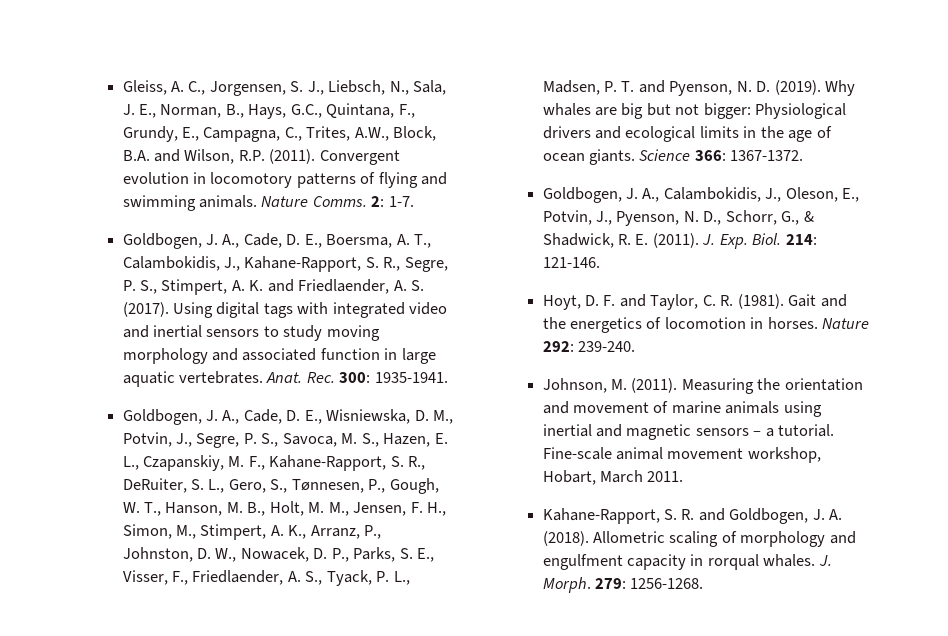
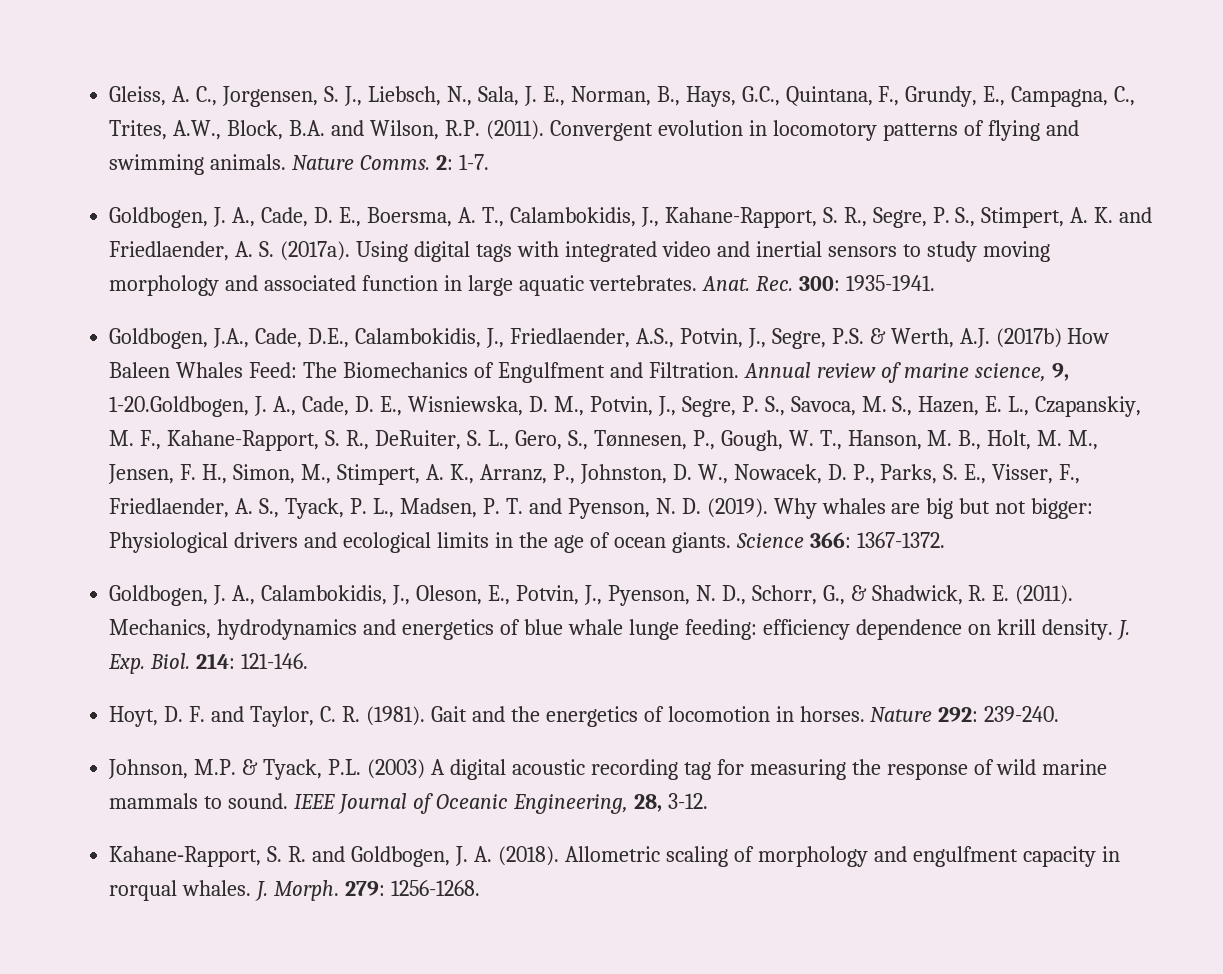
- Goldbogen, J. A., Cade, D. E., Boersma, A. T., Calambokidis, J., Kahane-Rapport, S. R., Segre, P. S., Stimpert, A. K. and Friedlaender, A. S. (2017).
+ Goldbogen, J. A., Cade, D. E., Boersma, A. T., Calambokidis, J., Kahane-Rapport, S. R., Segre, P. S., Stimpert, A. K. and Friedlaender, A. S. (2017a).
- Goldbogen, J. A., Cade, D. E., Wisniewska, D. M., Potvin, J., Segre, P. S., Savoca, M. S., Hazen, E. L., Czapanskiy, M. F., Kahane-Rapport, S. R., DeRuiter, S. L., Gero, S., Tønnesen, P., Gough, W. T., Hanson, M. B., Holt, M. M., Jensen, F. H., Simon, M., Stimpert, A. K., Arranz, P., Johnston, D. W., Nowacek, D. P., Parks, S. E., Visser, F., Friedlaender, A. S., Tyack, P. L., Madsen, P. T. and Pyenson, N. D. (2019).
+ Goldbogen, J.A., Cade, D.E., Calambokidis, J., Friedlaender, A.S., Potvin, J., Segre, P.S. & Werth, A.J. (2017b) How Baleen Whales Feed: The Biomechanics of Engulfment and Filtration. Annual review of marine science, 9, 1-20.Goldbogen, J. A., Cade, D. E., Wisniewska, D. M., Potvin, J., Segre, P. S., Savoca, M. S., Hazen, E. L., Czapanskiy, M. F., Kahane-Rapport, S. R., DeRuiter, S. L., Gero, S., Tønnesen, P., Gough, W. T., Hanson, M. B., Holt, M. M., Jensen, F. H., Simon, M., Stimpert, A. K., Arranz, P., Johnston, D. W., Nowacek, D. P., Parks, S. E., Visser, F., Friedlaender, A. S., Tyack, P. L., Madsen, P. T. and Pyenson, N. D. (2019).
+ Mechanics, hydrodynamics and energetics of blue whale lunge feeding: efficiency dependence on krill density.
- Johnson, M. (2011). Measuring the orientation and movement of marine animals using inertial and magnetic sensors – a tutorial. Fine-scale animal movement workshop, Hobart, March 2011.
+ Johnson, M.P. & Tyack, P.L. (2003) A digital acoustic recording tag for measuring the response of wild marine mammals to sound. IEEE Journal of Oceanic Engineering, 28, 3-12.

